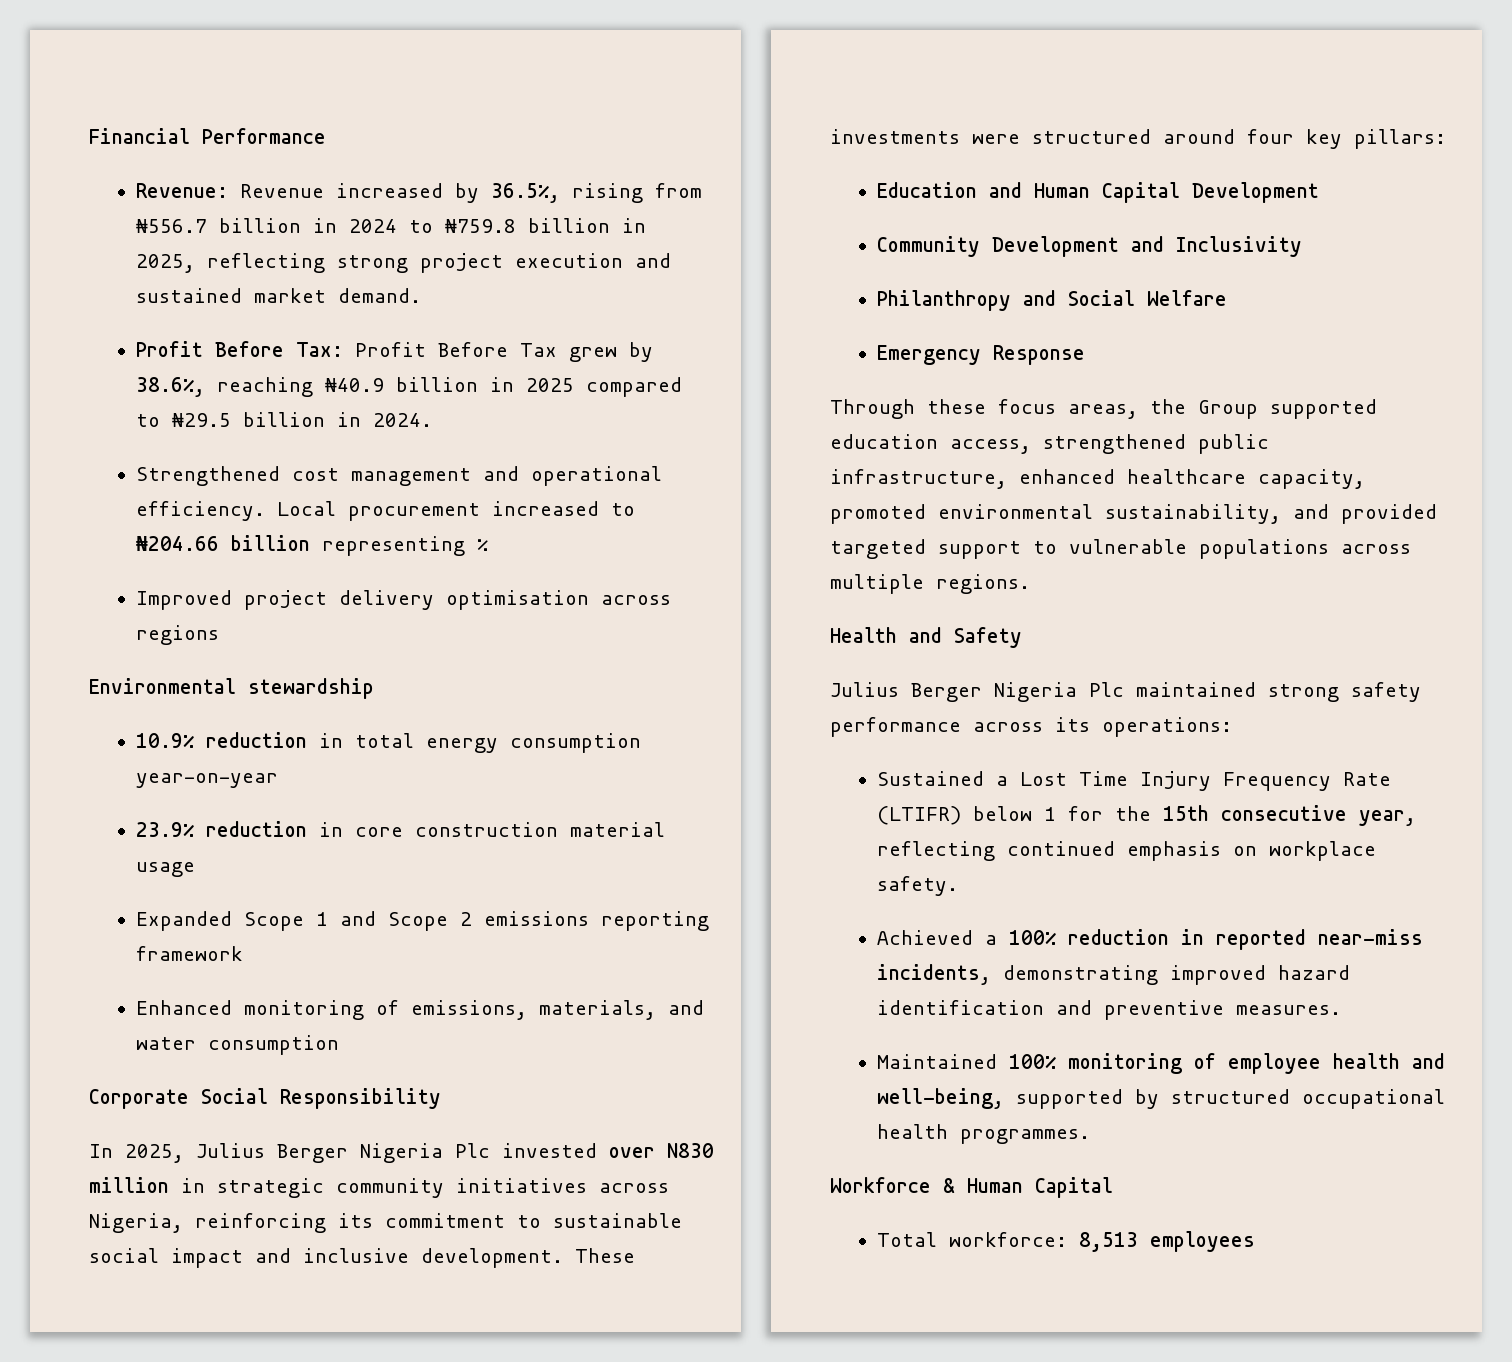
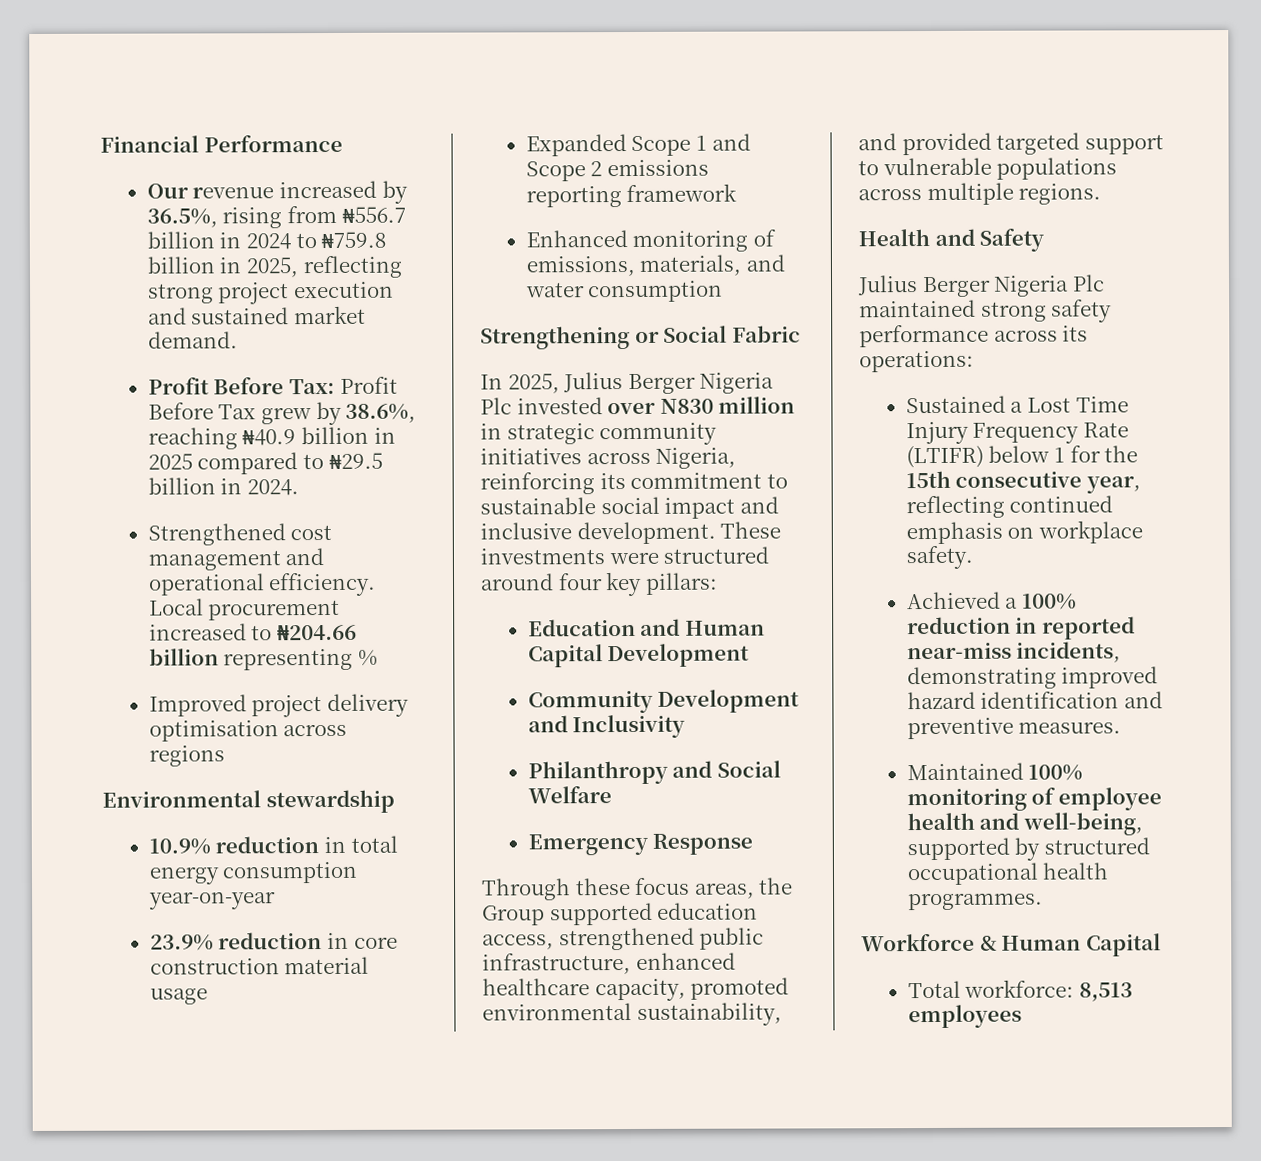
- Revenue: Revenue increased by 36.5%, rising from ₦556.7 billion in 2024 to ₦759.8 billion in 2025, reflecting strong project execution and sustained market demand.
+ Our revenue increased by 36.5%, rising from ₦556.7 billion in 2024 to ₦759.8 billion in 2025, reflecting strong project execution and sustained market demand.
- Corporate Social Responsibility
+ Strengthening or Social Fabric

